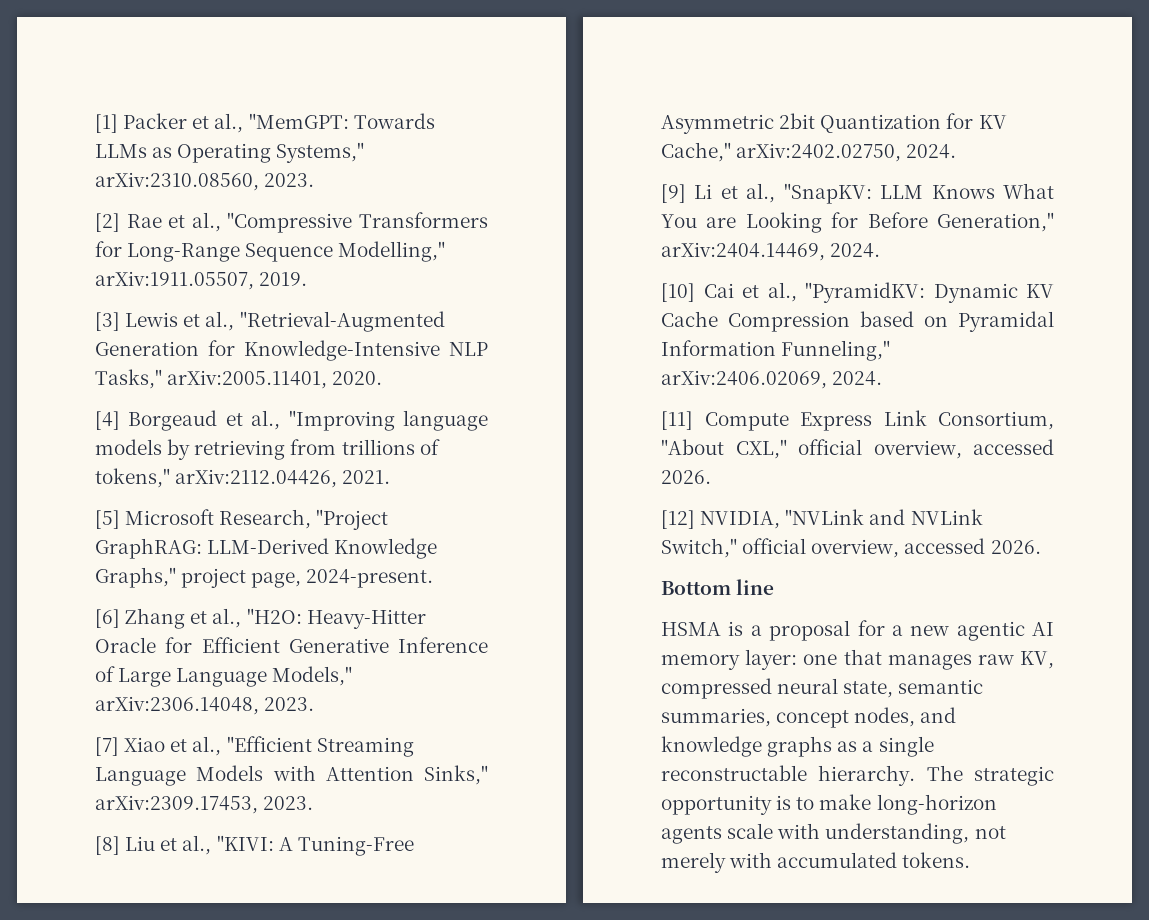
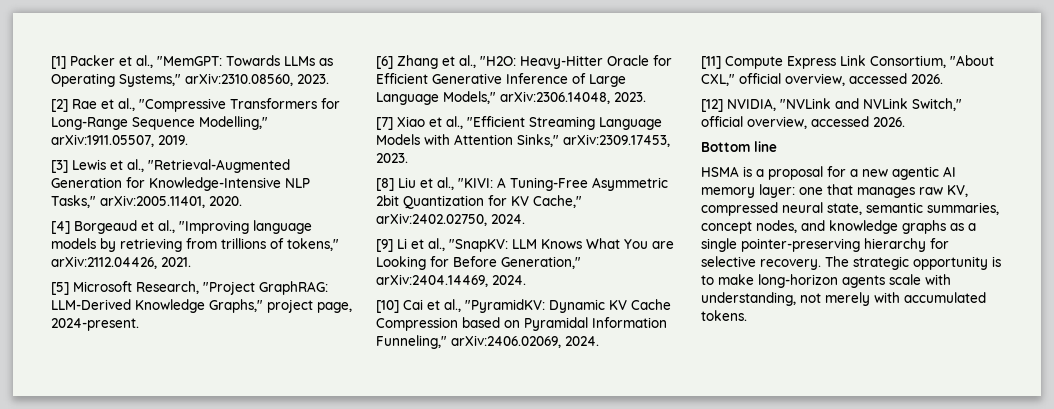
- HSMA is a proposal for a new agentic AI memory layer: one that manages raw KV, compressed neural state, semantic summaries, concept nodes, and knowledge graphs as a single reconstructable hierarchy.
+ HSMA is a proposal for a new agentic AI memory layer: one that manages raw KV, compressed neural state, semantic summaries, concept nodes, and knowledge graphs as a single pointer-preserving hierarchy for selective recovery.

